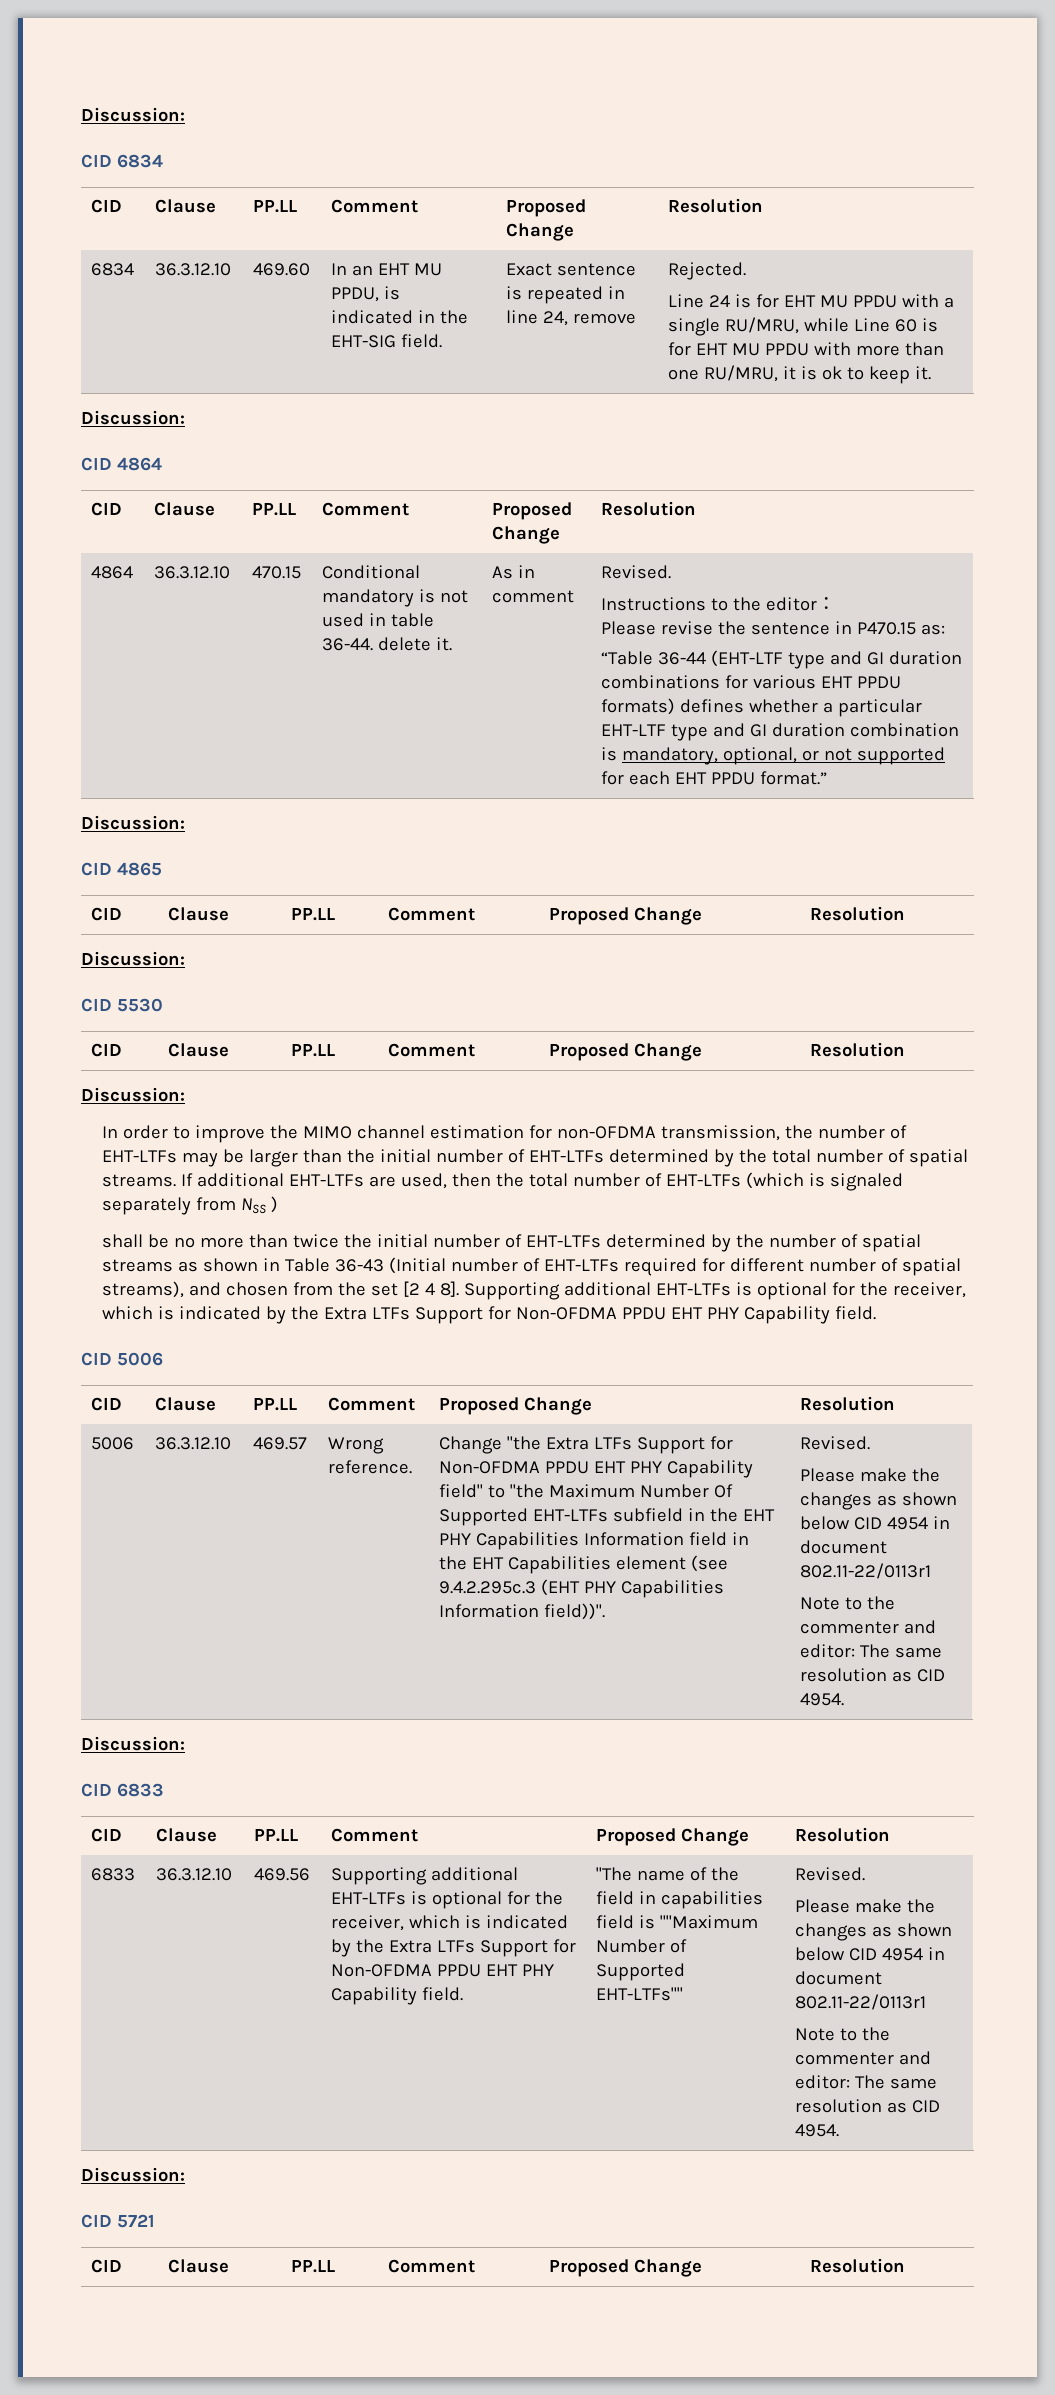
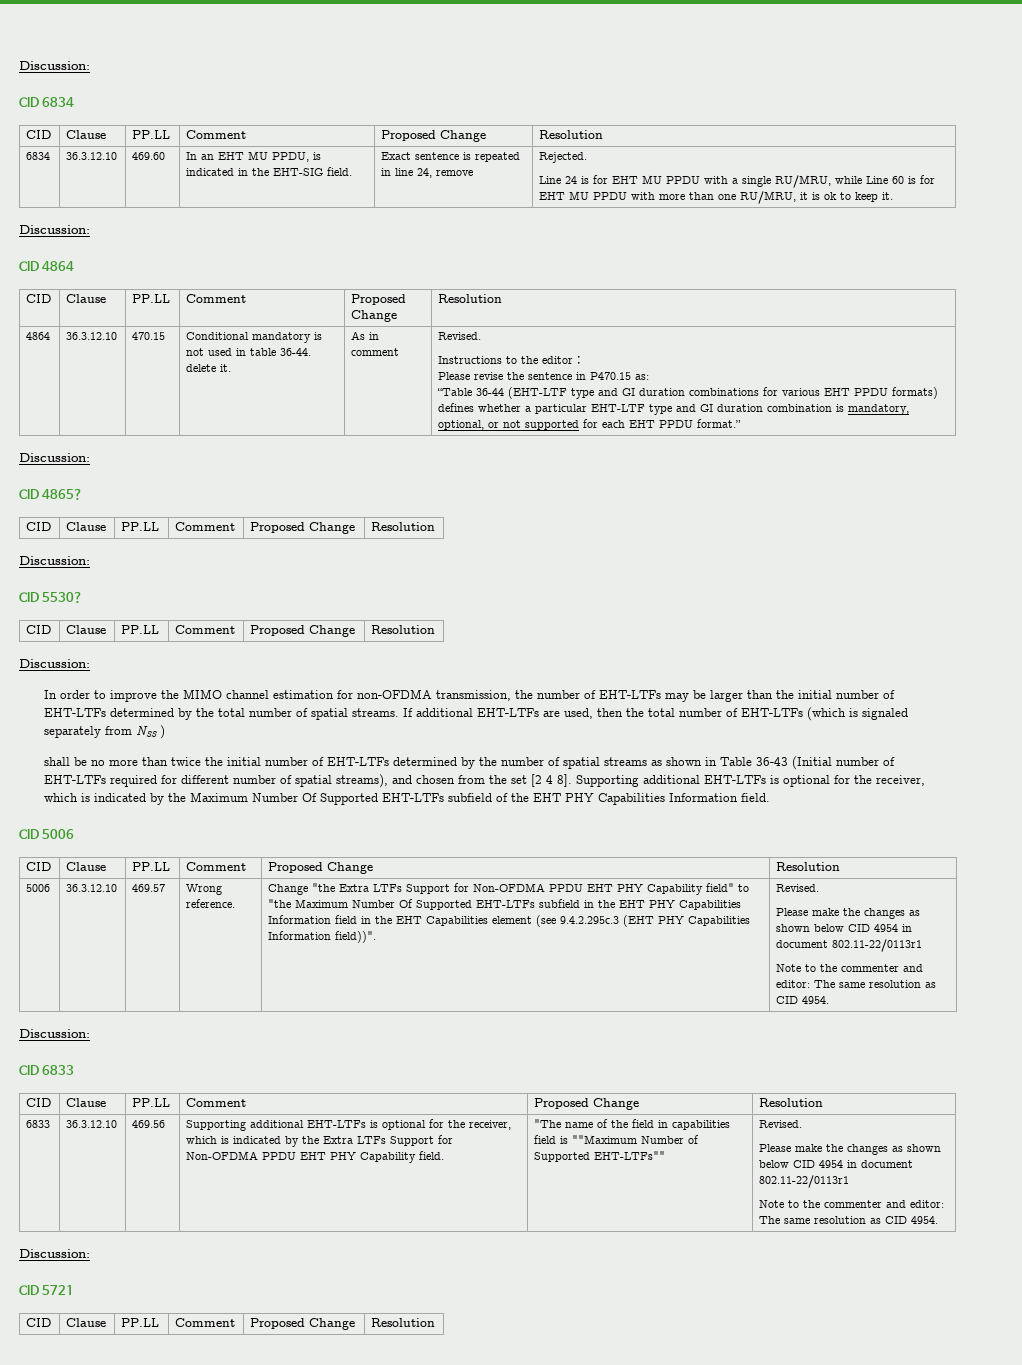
- CID 4865
+ CID 4865?
- CID 5530
+ CID 5530?
- shall be no more than twice the initial number of EHT-LTFs determined by the number of spatial streams as shown in Table 36-43 (Initial number of EHT-LTFs required for different number of spatial streams), and chosen from the set [2 4 8]. Supporting additional EHT-LTFs is optional for the receiver, which is indicated by the Extra LTFs Support for Non-OFDMA PPDU EHT PHY Capability field.
+ shall be no more than twice the initial number of EHT-LTFs determined by the number of spatial streams as shown in Table 36-43 (Initial number of EHT-LTFs required for different number of spatial streams), and chosen from the set [2 4 8]. Supporting additional EHT-LTFs is optional for the receiver, which is indicated by the Maximum Number Of Supported EHT-LTFs subfield of the EHT PHY Capabilities Information field.

